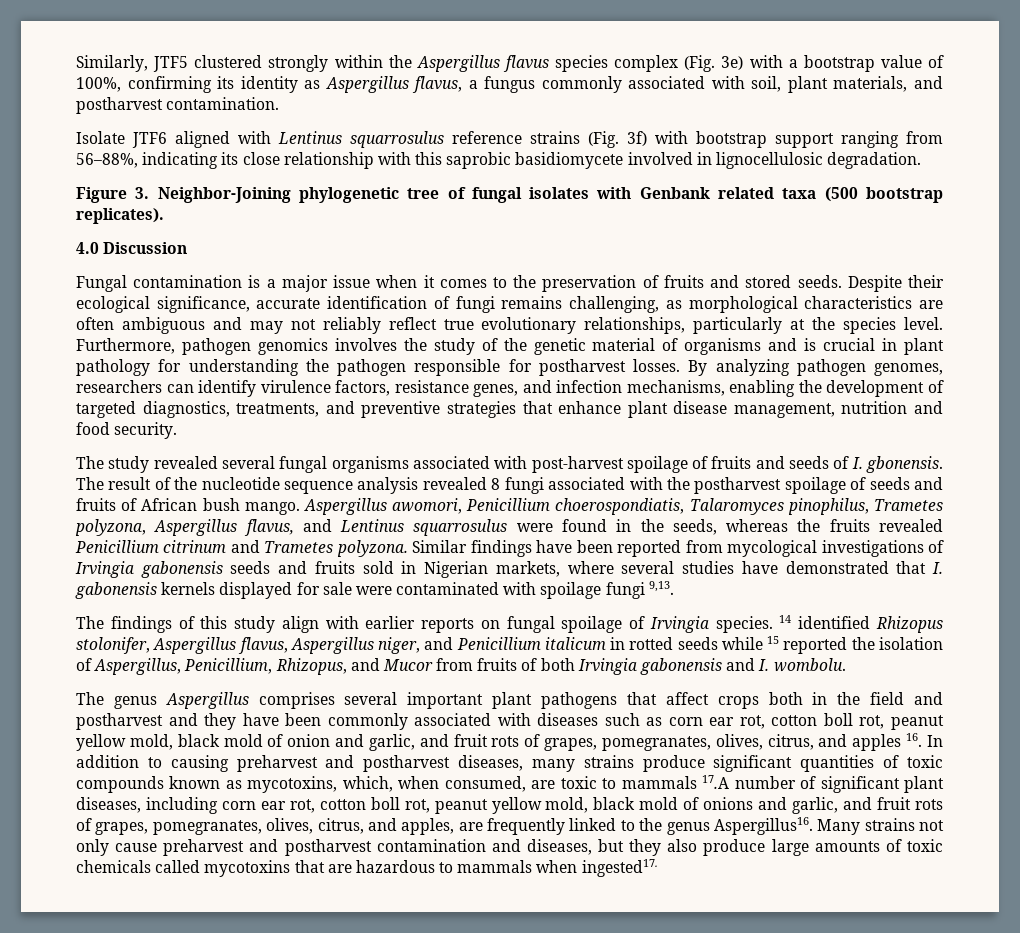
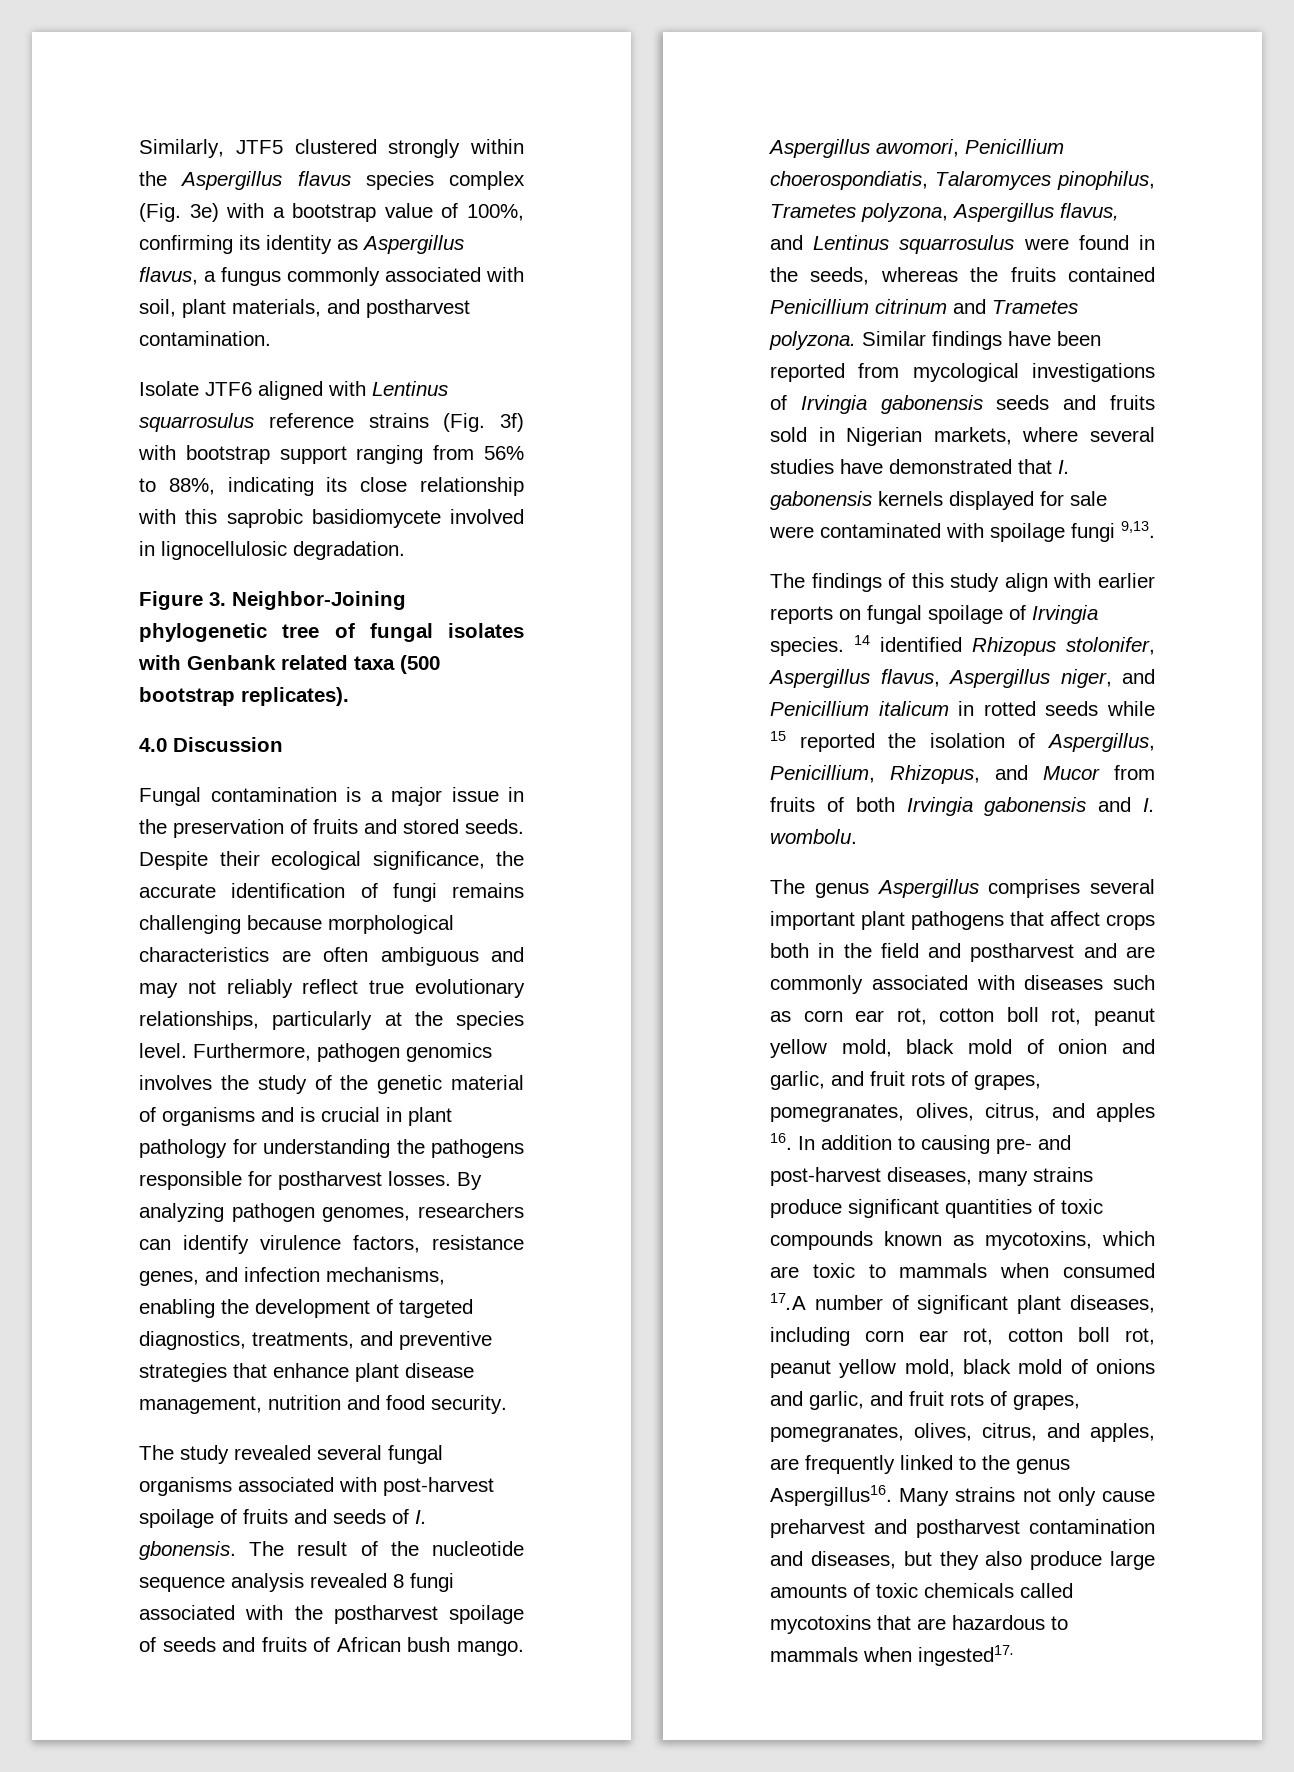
- Isolate JTF6 aligned with Lentinus squarrosulus reference strains (Fig. 3f) with bootstrap support ranging from 56–88%, indicating its close relationship with this saprobic basidiomycete involved in lignocellulosic degradation.
+ Isolate JTF6 aligned with Lentinus squarrosulus reference strains (Fig. 3f) with bootstrap support ranging from 56% to 88%, indicating its close relationship with this saprobic basidiomycete involved in lignocellulosic degradation.
- Fungal contamination is a major issue when it comes to the preservation of fruits and stored seeds.
+ Fungal contamination is a major issue in the preservation of fruits and stored seeds.
- Despite their ecological significance, accurate identification of fungi remains challenging, as morphological characteristics are often ambiguous and may not reliably reflect true evolutionary relationships, particularly at the species level.
+ Despite their ecological significance, the accurate identification of fungi remains challenging because morphological characteristics are often ambiguous and may not reliably reflect true evolutionary relationships, particularly at the species level.
- Furthermore, pathogen genomics involves the study of the genetic material of organisms and is crucial in plant pathology for understanding the pathogen responsible for postharvest losses.
+ Furthermore, pathogen genomics involves the study of the genetic material of organisms and is crucial in plant pathology for understanding the pathogens responsible for postharvest losses.
- Aspergillus awomori, Penicillium choerospondiatis, Talaromyces pinophilus, Trametes polyzona, Aspergillus flavus, and Lentinus squarrosulus were found in the seeds, whereas the fruits revealed Penicillium citrinum and Trametes polyzona.
+ Aspergillus awomori, Penicillium choerospondiatis, Talaromyces pinophilus, Trametes polyzona, Aspergillus flavus, and Lentinus squarrosulus were found in the seeds, whereas the fruits contained Penicillium citrinum and Trametes polyzona.
- The genus Aspergillus comprises several important plant pathogens that affect crops both in the field and postharvest and they have been commonly associated with diseases such as corn ear rot, cotton boll rot, peanut yellow mold, black mold of onion and garlic, and fruit rots of grapes, pomegranates, olives, citrus, and apples 16. In addition to causing preharvest and postharvest diseases, many strains produce significant quantities of toxic compounds known as mycotoxins, which, when consumed, are toxic to mammals 17.A number of significant plant diseases, including corn ear rot, cotton boll rot, peanut yellow mold, black mold of onions and garlic, and fruit rots of grapes, pomegranates, olives, citrus, and apples, are frequently linked to the genus Aspergillus16.
+ The genus Aspergillus comprises several important plant pathogens that affect crops both in the field and postharvest and are commonly associated with diseases such as corn ear rot, cotton boll rot, peanut yellow mold, black mold of onion and garlic, and fruit rots of grapes, pomegranates, olives, citrus, and apples 16. In addition to causing pre- and post-harvest diseases, many strains produce significant quantities of toxic compounds known as mycotoxins, which are toxic to mammals when consumed 17.A number of significant plant diseases, including corn ear rot, cotton boll rot, peanut yellow mold, black mold of onions and garlic, and fruit rots of grapes, pomegranates, olives, citrus, and apples, are frequently linked to the genus Aspergillus16.

